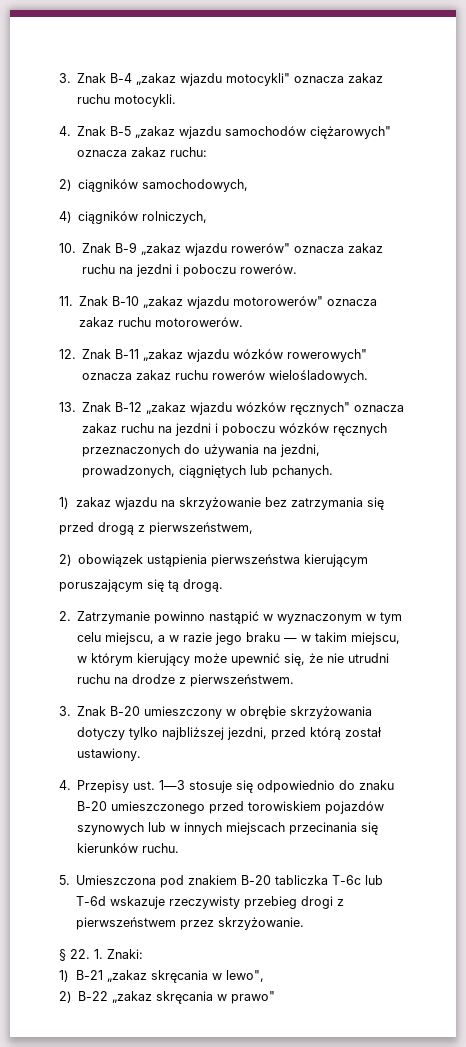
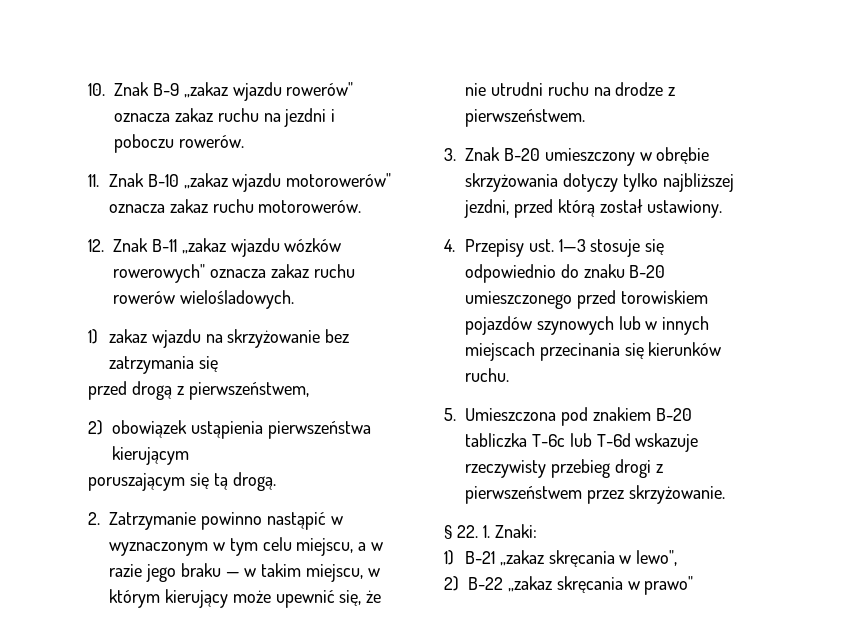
- 3. Znak B-4 „zakaz wjazdu motocykli" oznacza zakaz ruchu motocykli.
- 4. Znak B-5 „zakaz wjazdu samochodów ciężarowych" oznacza zakaz ruchu:
- 2) ciągników samochodowych,
- 4) ciągników rolniczych,
- 13. Znak B-12 „zakaz wjazdu wózków ręcznych" oznacza zakaz ruchu na jezdni i poboczu wózków ręcznych przeznaczonych do używania na jezdni, prowadzonych, ciągniętych lub pchanych.

